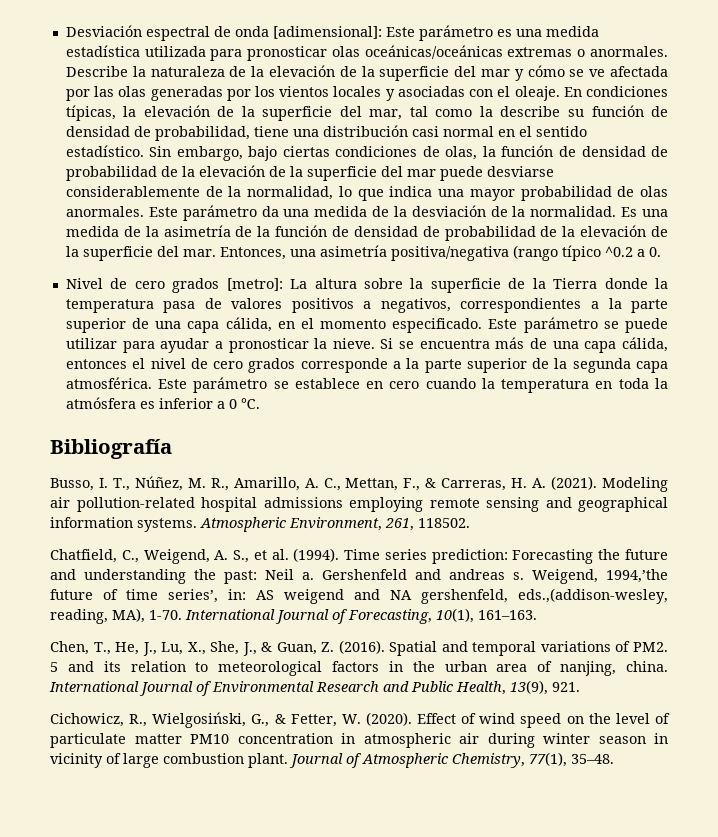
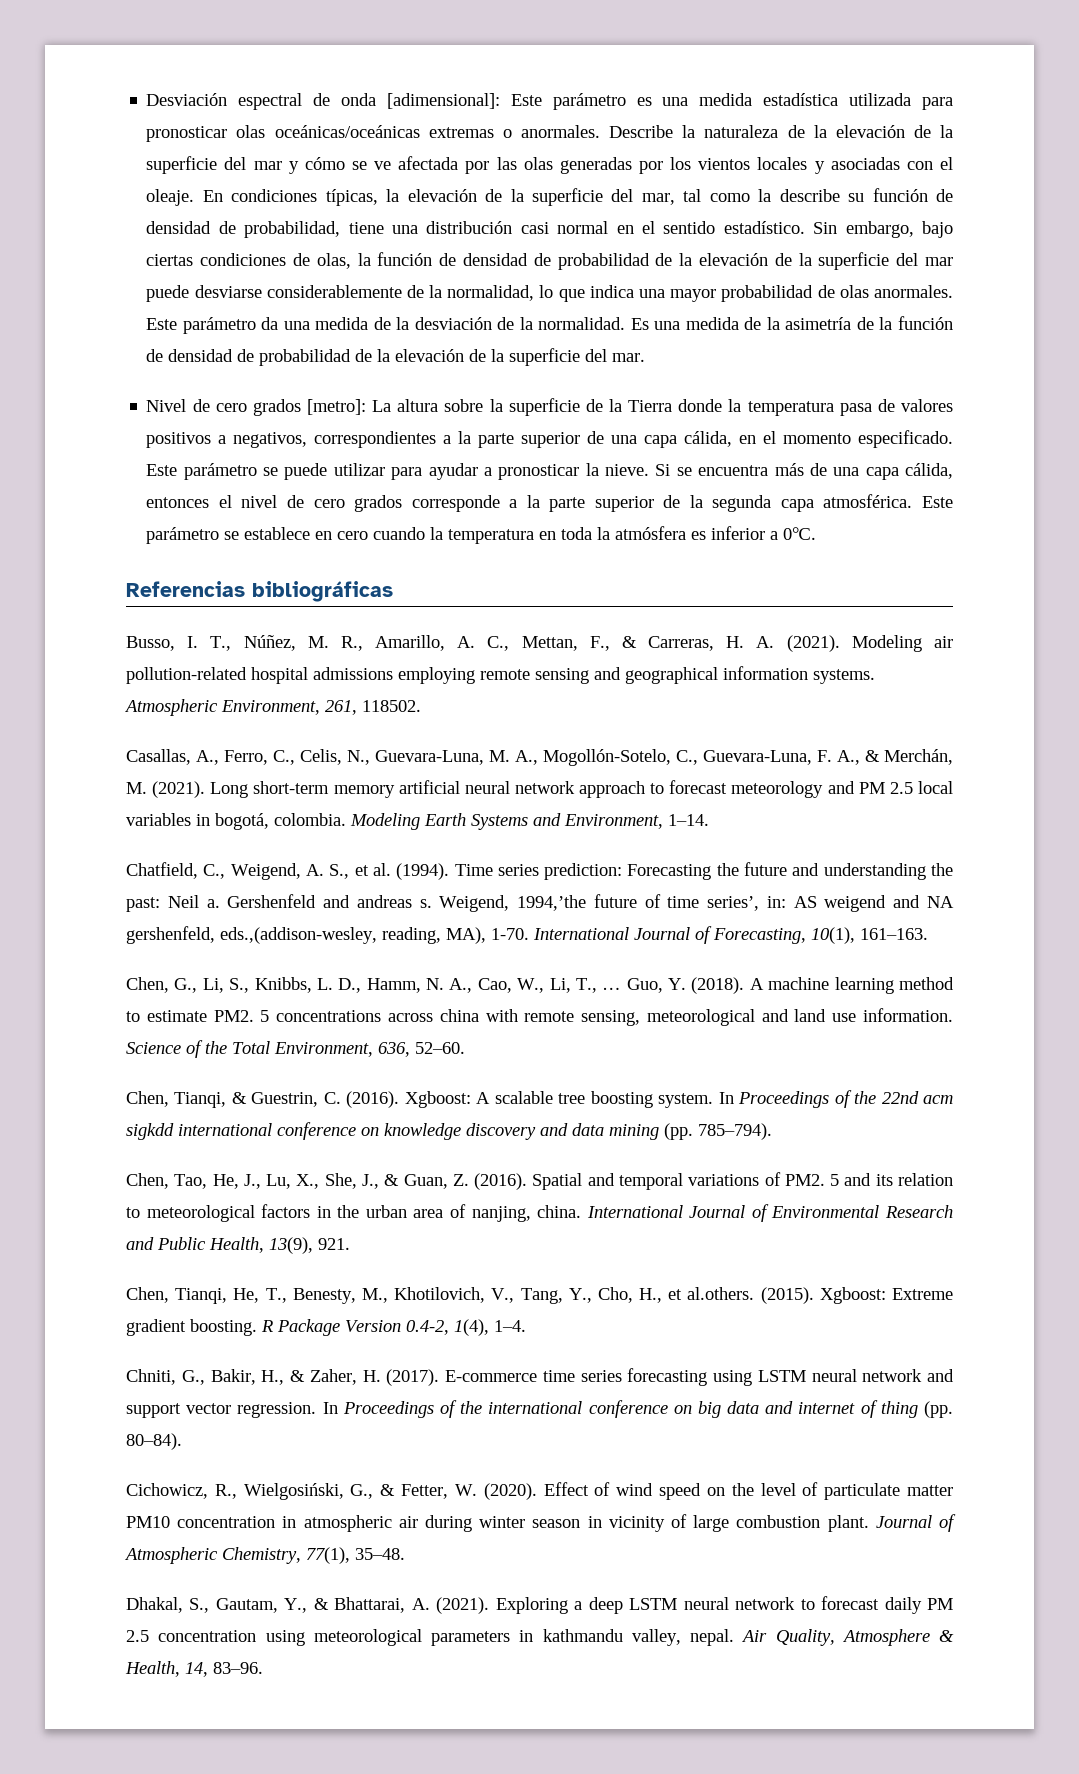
- Entonces, una asimetría positiva/negativa (rango típico ^0.2 a 0.
- Este parámetro se establece en cero cuando la temperatura en toda la atmósfera es inferior a 0 ℃.
- Bibliografía
+ Este parámetro se establece en cero cuando la temperatura en toda la atmósfera es inferior a 0℃.
+ Referencias bibliográficas
+ Casallas, A., Ferro, C., Celis, N., Guevara-Luna, M. A., Mogollón-Sotelo, C., Guevara-Luna, F. A., & Merchán, M. (2021). Long short-term memory artificial neural network approach to forecast meteorology and PM 2.5 local variables in bogotá, colombia. Modeling Earth Systems and Environment, 1–14.
- Chen, T., He, J., Lu, X., She, J., & Guan, Z. (2016).
+ Chen, G., Li, S., Knibbs, L. D., Hamm, N. A., Cao, W., Li, T., … Guo, Y. (2018). A machine learning method to estimate PM2. 5 concentrations across china with remote sensing, meteorological and land use information. Science of the Total Environment, 636, 52–60.
+ Chen, Tianqi, & Guestrin, C. (2016). Xgboost: A scalable tree boosting system. In Proceedings of the 22nd acm sigkdd international conference on knowledge discovery and data mining (pp. 785–794).
+ Chen, Tao, He, J., Lu, X., She, J., & Guan, Z. (2016).
+ Chen, Tianqi, He, T., Benesty, M., Khotilovich, V., Tang, Y., Cho, H., et al.others. (2015). Xgboost: Extreme gradient boosting. R Package Version 0.4-2, 1(4), 1–4.
+ Chniti, G., Bakir, H., & Zaher, H. (2017). E-commerce time series forecasting using LSTM neural network and support vector regression. In Proceedings of the international conference on big data and internet of thing (pp. 80–84).
+ Dhakal, S., Gautam, Y., & Bhattarai, A. (2021). Exploring a deep LSTM neural network to forecast daily PM 2.5 concentration using meteorological parameters in kathmandu valley, nepal. Air Quality, Atmosphere & Health, 14, 83–96.

